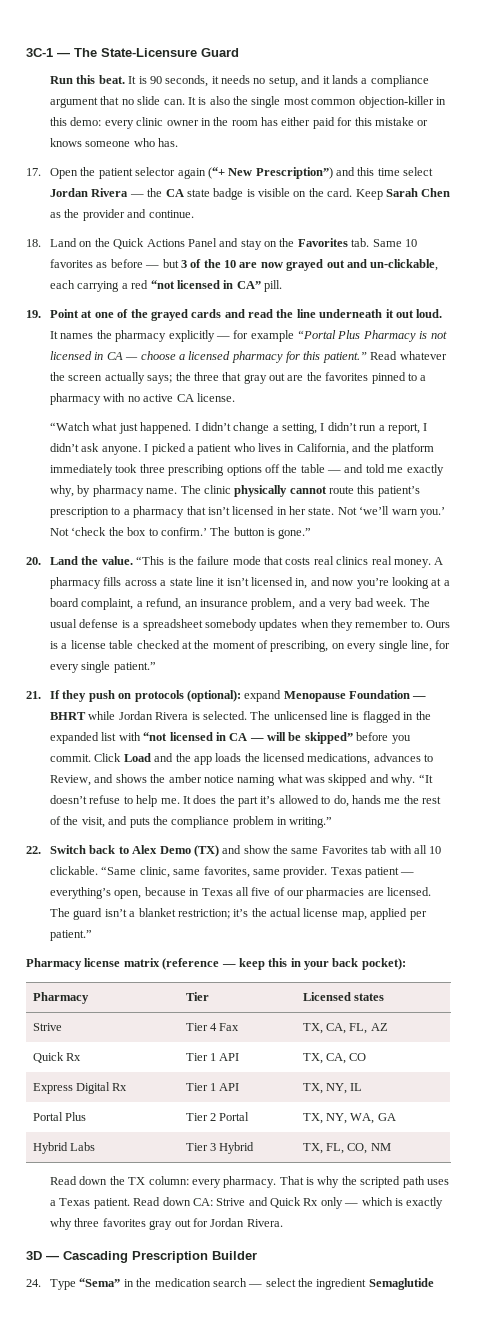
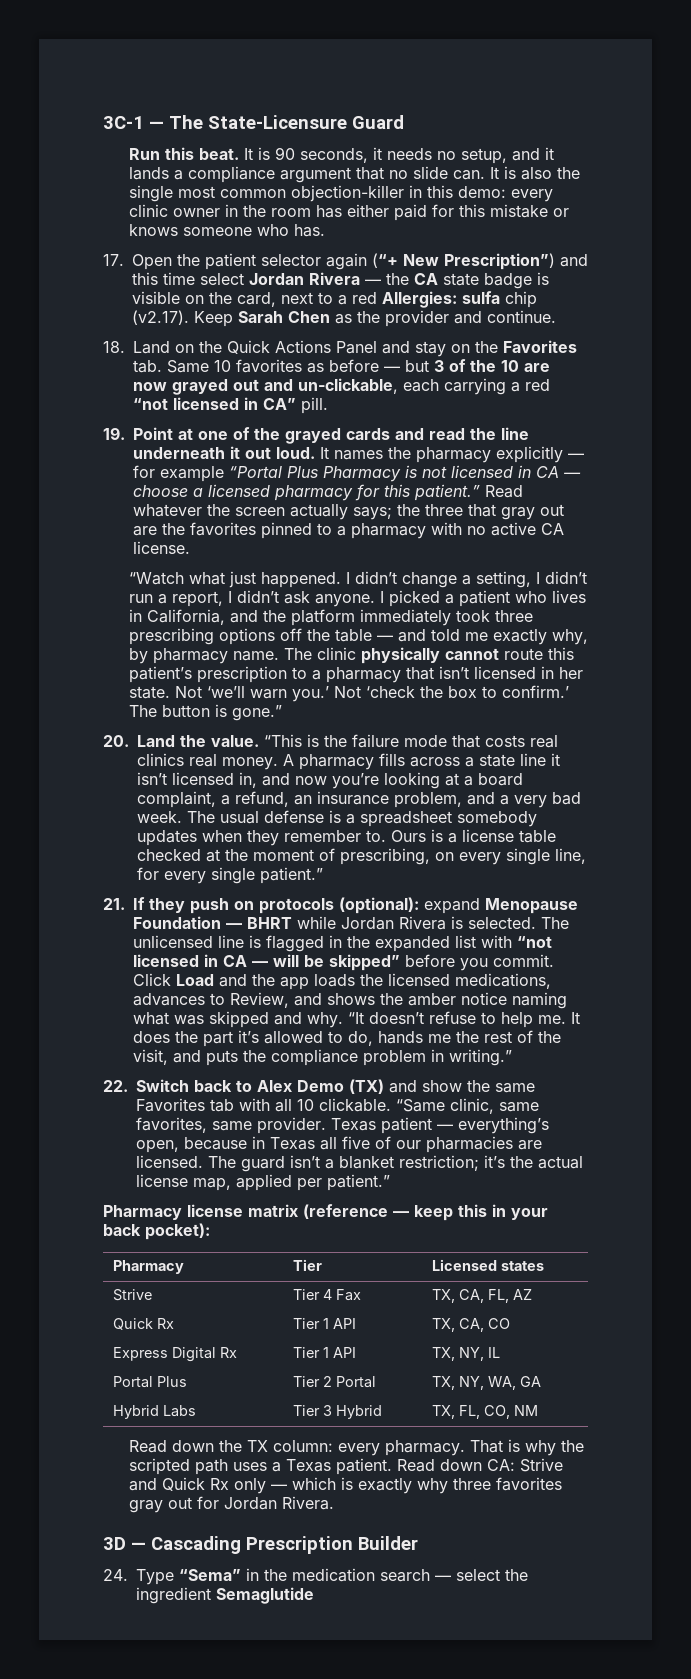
- 17. Open the patient selector again (“+ New Prescription”) and this time select Jordan Rivera — the CA state badge is visible on the card. Keep Sarah Chen as the provider and continue.
+ 17. Open the patient selector again (“+ New Prescription”) and this time select Jordan Rivera — the CA state badge is visible on the card, next to a red Allergies: sulfa chip (v2.17). Keep Sarah Chen as the provider and continue.

